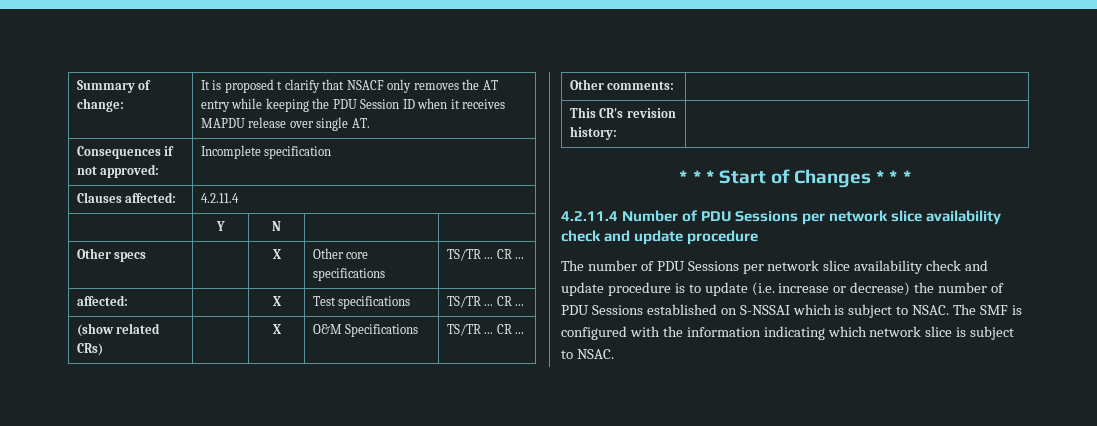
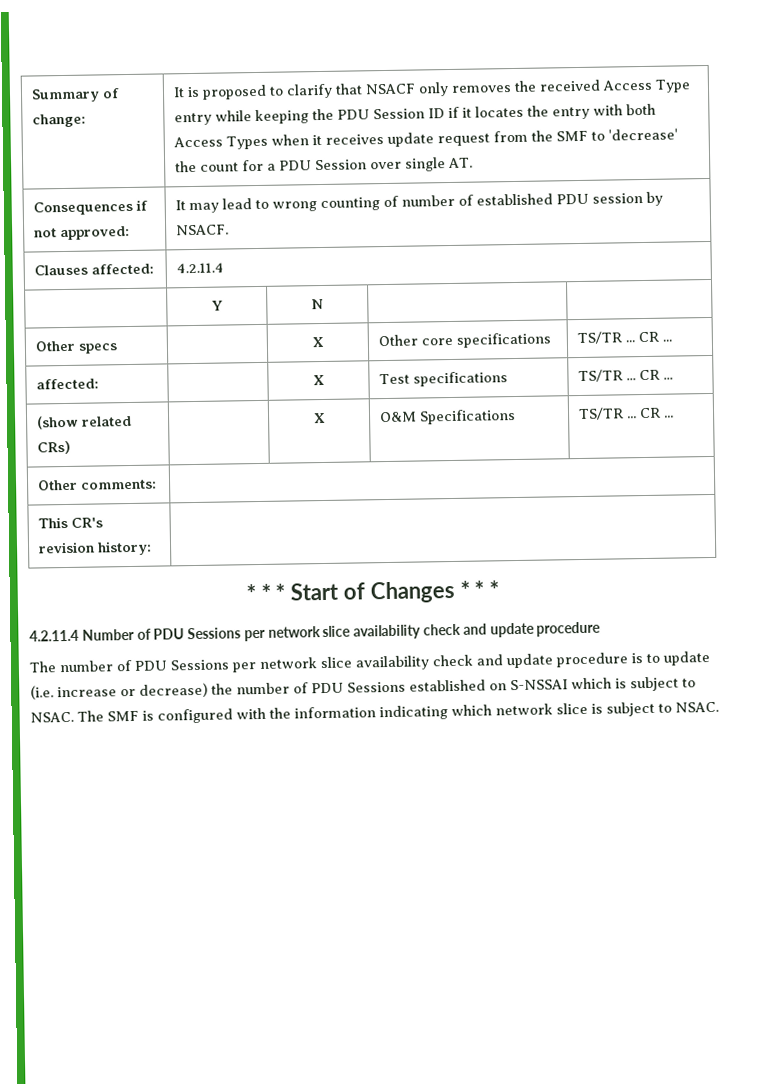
- It is proposed t clarify that NSACF only removes the AT entry while keeping the PDU Session ID when it receives MAPDU release over single AT.
+ It is proposed to clarify that NSACF only removes the received Access Type entry while keeping the PDU Session ID if it locates the entry with both Access Types when it receives update request from the SMF to 'decrease' the count for a PDU Session over single AT.
- Consequences if not approved: | Incomplete specification
+ Consequences if not approved: | It may lead to wrong counting of number of established PDU session by NSACF.

